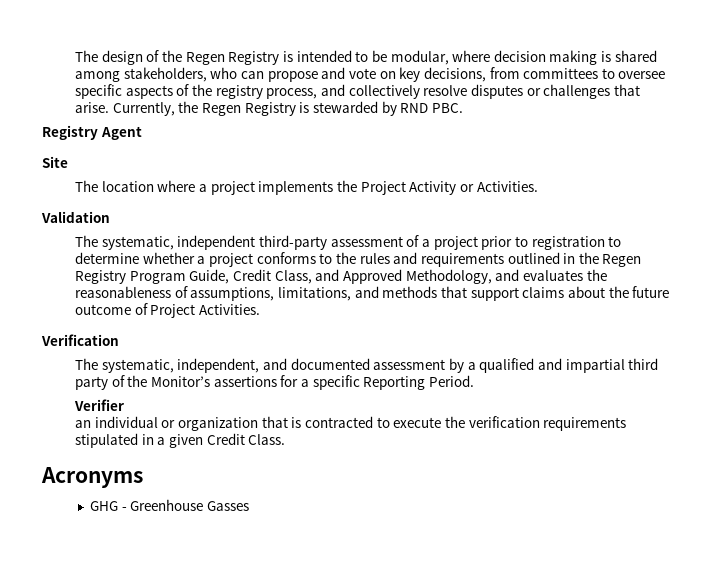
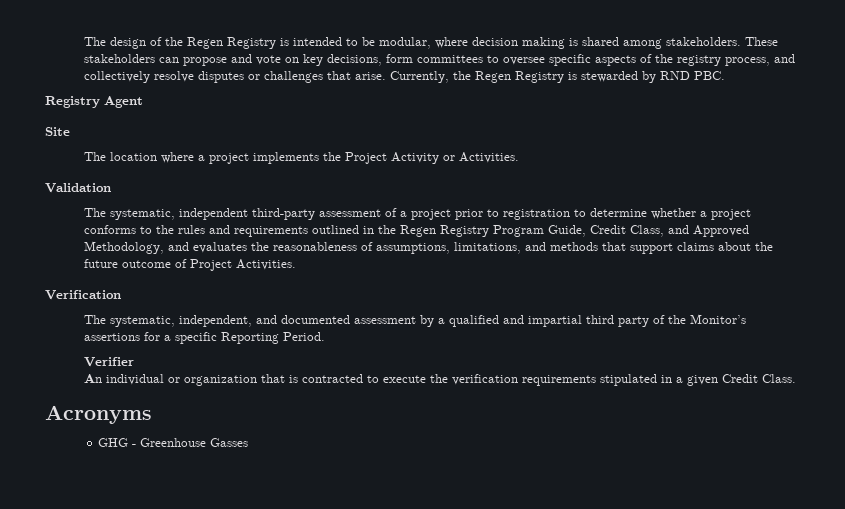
- The design of the Regen Registry is intended to be modular, where decision making is shared among stakeholders, who can propose and vote on key decisions, from committees to oversee specific aspects of the registry process, and collectively resolve disputes or challenges that arise.
+ The design of the Regen Registry is intended to be modular, where decision making is shared among stakeholders. These stakeholders can propose and vote on key decisions, form committees to oversee specific aspects of the registry process, and collectively resolve disputes or challenges that arise.
- an individual or organization that is contracted to execute the verification requirements stipulated in a given Credit Class.
+ An individual or organization that is contracted to execute the verification requirements stipulated in a given Credit Class.

